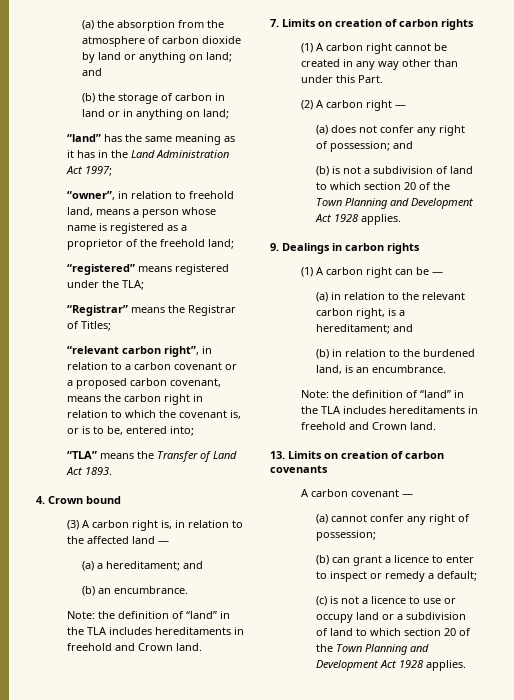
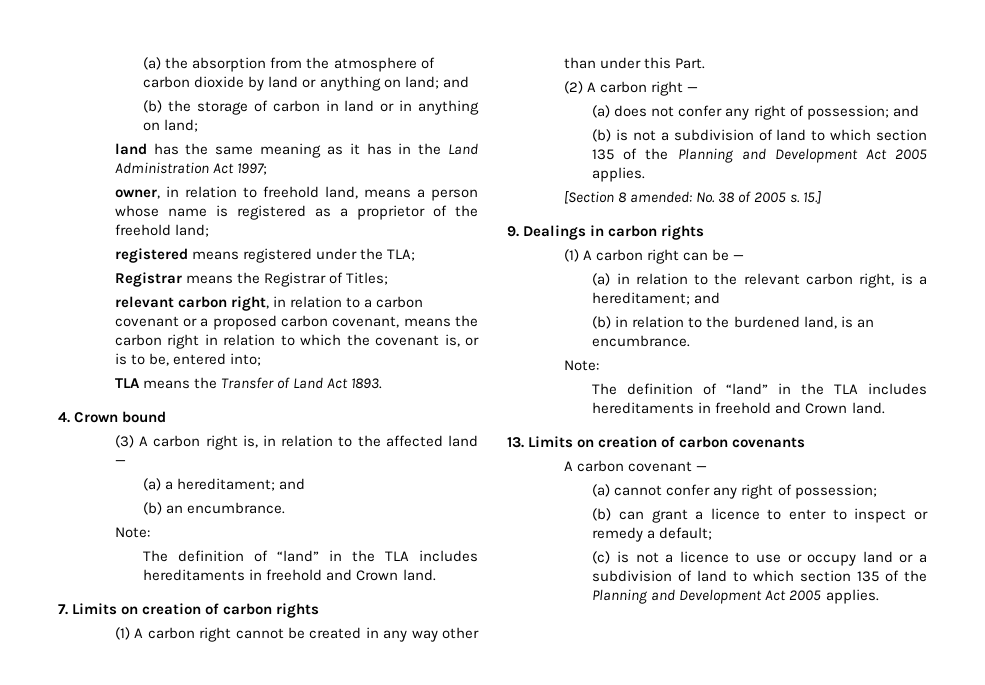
- “land” has the same meaning as it has in the Land Administration Act 1997;
+ land has the same meaning as it has in the Land Administration Act 1997;
- “owner”, in relation to freehold land, means a person whose name is registered as a proprietor of the freehold land;
+ owner, in relation to freehold land, means a person whose name is registered as a proprietor of the freehold land;
- “registered” means registered under the TLA;
+ registered means registered under the TLA;
- “Registrar” means the Registrar of Titles;
+ Registrar means the Registrar of Titles;
- “relevant carbon right”, in relation to a carbon covenant or a proposed carbon covenant, means the carbon right in relation to which the covenant is, or is to be, entered into;
+ relevant carbon right, in relation to a carbon covenant or a proposed carbon covenant, means the carbon right in relation to which the covenant is, or is to be, entered into;
- “TLA” means the Transfer of Land Act 1893.
+ TLA means the Transfer of Land Act 1893.
  (b) an encumbrance.
- Note: the definition of “land” in the TLA includes hereditaments in freehold and Crown land.
+ Note:
+ The definition of “land” in the TLA includes hereditaments in freehold and Crown land.
- (b) is not a subdivision of land to which section 20 of the Town Planning and Development Act 1928 applies.
+ (b) is not a subdivision of land to which section 135 of the Planning and Development Act 2005 applies.
+ [Section 8 amended: No. 38 of 2005 s. 15.]
  (b) in relation to the burdened land, is an encumbrance.
- Note: the definition of “land” in the TLA includes hereditaments in freehold and Crown land.
+ Note:
+ The definition of “land” in the TLA includes hereditaments in freehold and Crown land.
- (c) is not a licence to use or occupy land or a subdivision of land to which section 20 of the Town Planning and Development Act 1928 applies.
+ (c) is not a licence to use or occupy land or a subdivision of land to which section 135 of the Planning and Development Act 2005 applies.

